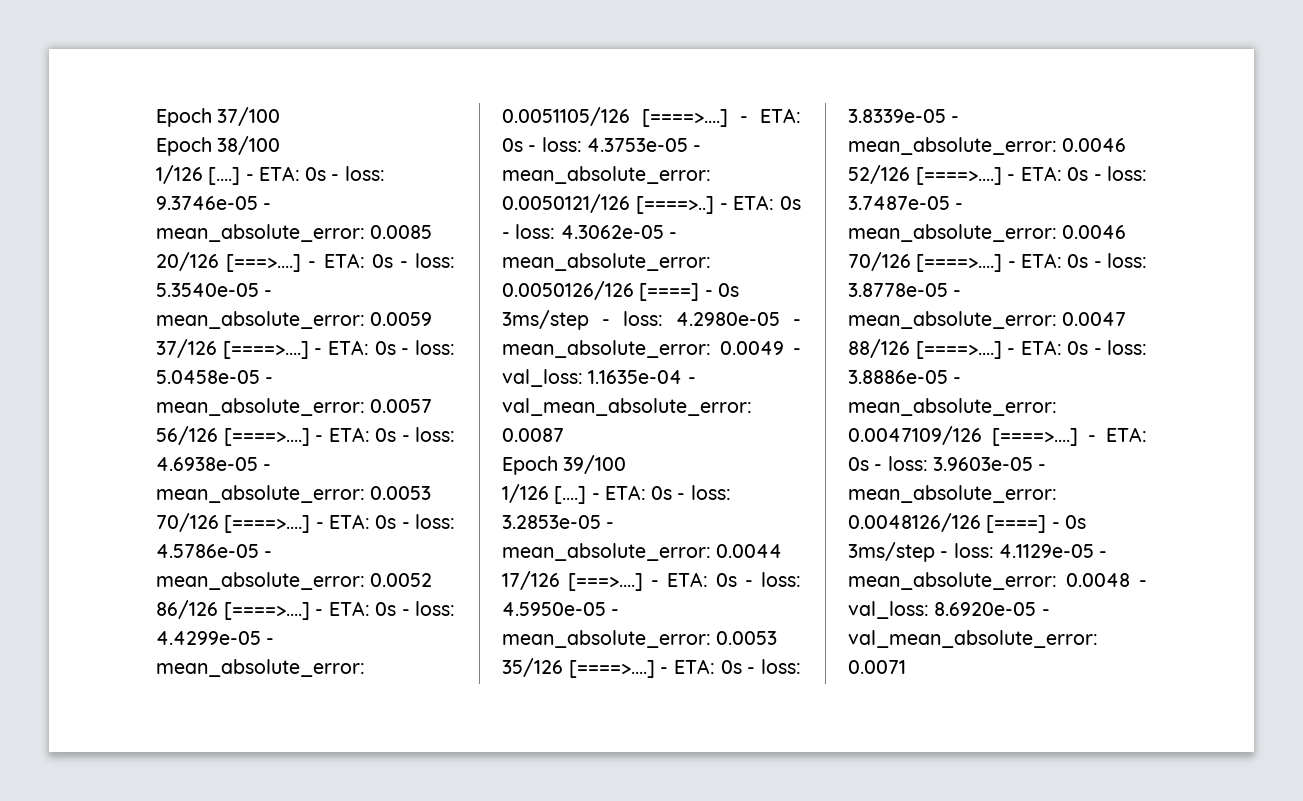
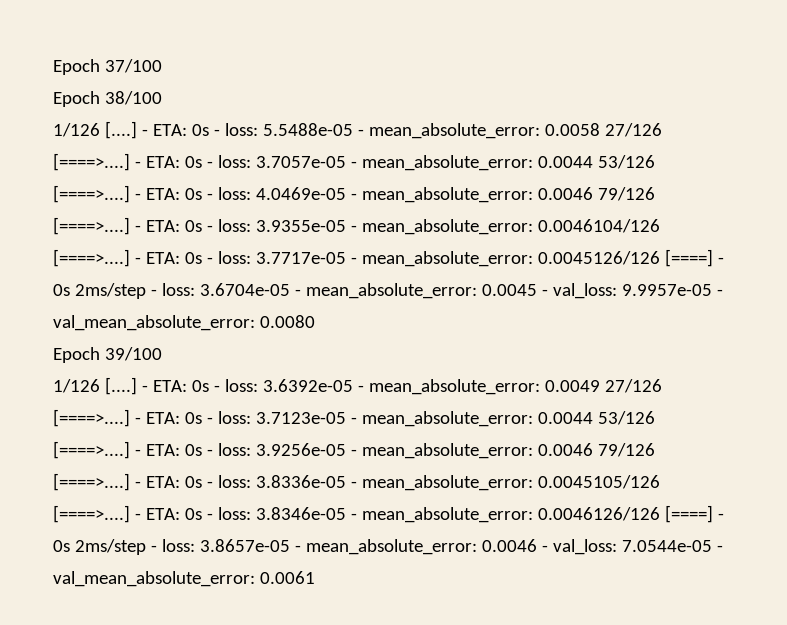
- - ETA: 0s - loss: 9.3746e-05 - mean_absolute_error: 0.0085 20/126 [===>....] - ETA: 0s - loss: 5.3540e-05 - mean_absolute_error: 0.0059 37/126 [====>....] - ETA: 0s - loss: 5.0458e-05 - mean_absolute_error: 0.0057 56/126 [====>....] - ETA: 0s - loss: 4.6938e-05 - mean_absolute_error: 0.0053 70/126 [====>....] - ETA: 0s - loss: 4.5786e-05 - mean_absolute_error: 0.0052 86/126 [====>....] - ETA: 0s - loss: 4.4299e-05 - mean_absolute_error: 0.0051105/126 [====>....] - ETA: 0s - loss: 4.3753e-05 - mean_absolute_error: 0.0050121/126 [====>..] - ETA: 0s - loss: 4.3062e-05 - mean_absolute_error: 0.0050126/126 [====] - 0s 3ms/step - loss: 4.2980e-05 - mean_absolute_error: 0.0049 - val_loss: 1.1635e-04 - val_mean_absolute_error: 0.0087
+ - ETA: 0s - loss: 5.5488e-05 - mean_absolute_error: 0.0058 27/126 [====>....] - ETA: 0s - loss: 3.7057e-05 - mean_absolute_error: 0.0044 53/126 [====>....] - ETA: 0s - loss: 4.0469e-05 - mean_absolute_error: 0.0046 79/126 [====>....] - ETA: 0s - loss: 3.9355e-05 - mean_absolute_error: 0.0046104/126 [====>....] - ETA: 0s - loss: 3.7717e-05 - mean_absolute_error: 0.0045126/126 [====] - 0s 2ms/step - loss: 3.6704e-05 - mean_absolute_error: 0.0045 - val_loss: 9.9957e-05 - val_mean_absolute_error: 0.0080
- - ETA: 0s - loss: 3.2853e-05 - mean_absolute_error: 0.0044 17/126 [===>....] - ETA: 0s - loss: 4.5950e-05 - mean_absolute_error: 0.0053 35/126 [====>....] - ETA: 0s - loss: 3.8339e-05 - mean_absolute_error: 0.0046 52/126 [====>....] - ETA: 0s - loss: 3.7487e-05 - mean_absolute_error: 0.0046 70/126 [====>....] - ETA: 0s - loss: 3.8778e-05 - mean_absolute_error: 0.0047 88/126 [====>....] - ETA: 0s - loss: 3.8886e-05 - mean_absolute_error: 0.0047109/126 [====>....] - ETA: 0s - loss: 3.9603e-05 - mean_absolute_error: 0.0048126/126 [====] - 0s 3ms/step - loss: 4.1129e-05 - mean_absolute_error: 0.0048 - val_loss: 8.6920e-05 - val_mean_absolute_error: 0.0071
+ - ETA: 0s - loss: 3.6392e-05 - mean_absolute_error: 0.0049 27/126 [====>....] - ETA: 0s - loss: 3.7123e-05 - mean_absolute_error: 0.0044 53/126 [====>....] - ETA: 0s - loss: 3.9256e-05 - mean_absolute_error: 0.0046 79/126 [====>....] - ETA: 0s - loss: 3.8336e-05 - mean_absolute_error: 0.0045105/126 [====>....] - ETA: 0s - loss: 3.8346e-05 - mean_absolute_error: 0.0046126/126 [====] - 0s 2ms/step - loss: 3.8657e-05 - mean_absolute_error: 0.0046 - val_loss: 7.0544e-05 - val_mean_absolute_error: 0.0061

